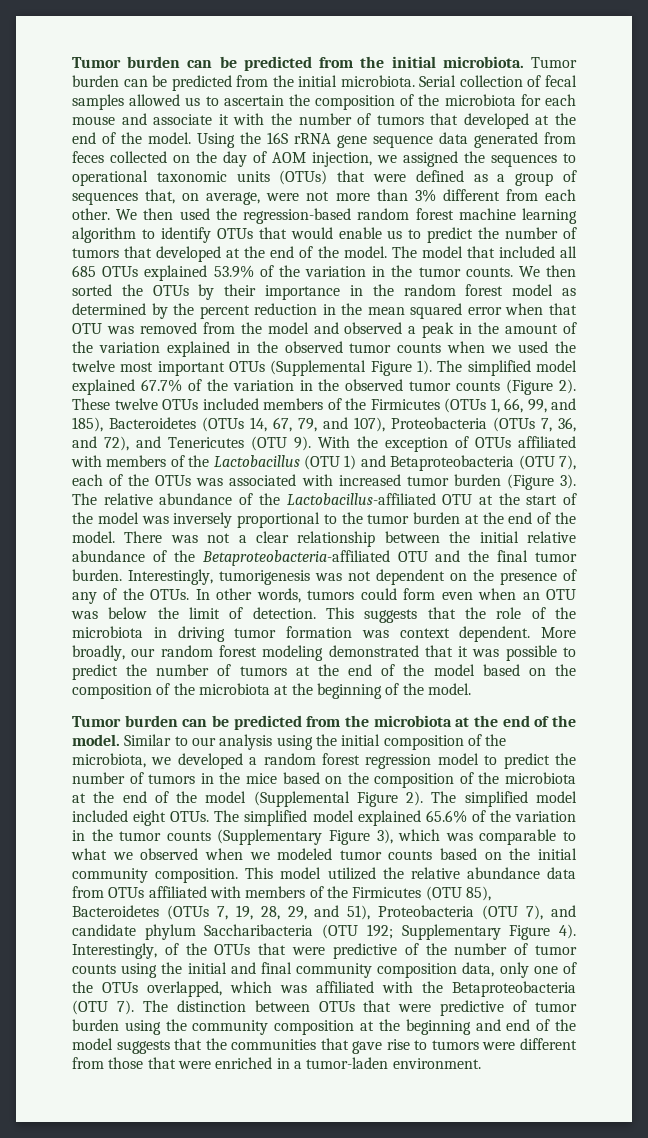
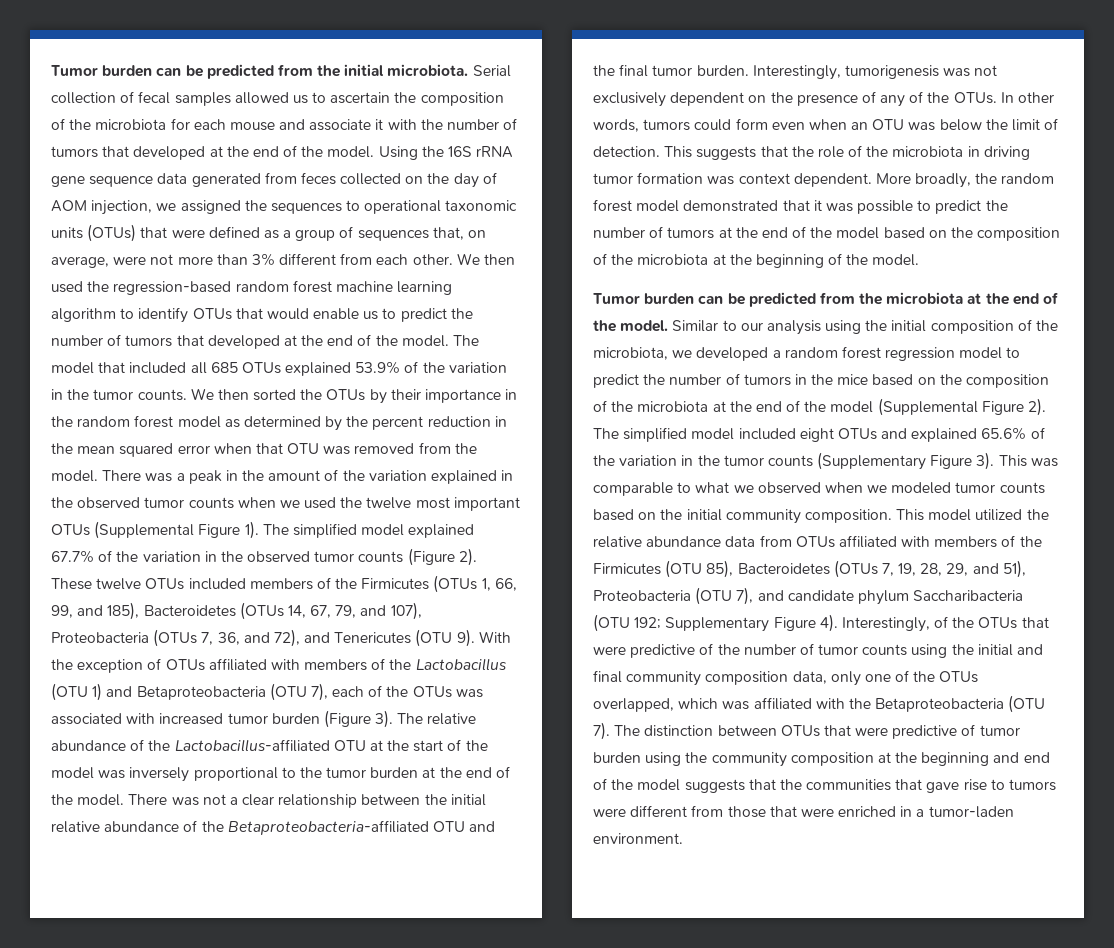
- Tumor burden can be predicted from the initial microbiota. Tumor burden can be predicted from the initial microbiota.
+ Tumor burden can be predicted from the initial microbiota.
- We then sorted the OTUs by their importance in the random forest model as determined by the percent reduction in the mean squared error when that OTU was removed from the model and observed a peak in the amount of the variation explained in the observed tumor counts when we used the twelve most important OTUs (Supplemental Figure 1).
+ We then sorted the OTUs by their importance in the random forest model as determined by the percent reduction in the mean squared error when that OTU was removed from the model. There was a peak in the amount of the variation explained in the observed tumor counts when we used the twelve most important OTUs (Supplemental Figure 1).
- Interestingly, tumorigenesis was not dependent on the presence of any of the OTUs.
+ Interestingly, tumorigenesis was not exclusively dependent on the presence of any of the OTUs.
- More broadly, our random forest modeling demonstrated that it was possible to predict the number of tumors at the end of the model based on the composition of the microbiota at the beginning of the model.
+ More broadly, the random forest model demonstrated that it was possible to predict the number of tumors at the end of the model based on the composition of the microbiota at the beginning of the model.
- The simplified model included eight OTUs. The simplified model explained 65.6% of the variation in the tumor counts (Supplementary Figure 3), which was comparable to what we observed when we modeled tumor counts based on the initial community composition.
+ The simplified model included eight OTUs and explained 65.6% of the variation in the tumor counts (Supplementary Figure 3). This was comparable to what we observed when we modeled tumor counts based on the initial community composition.

